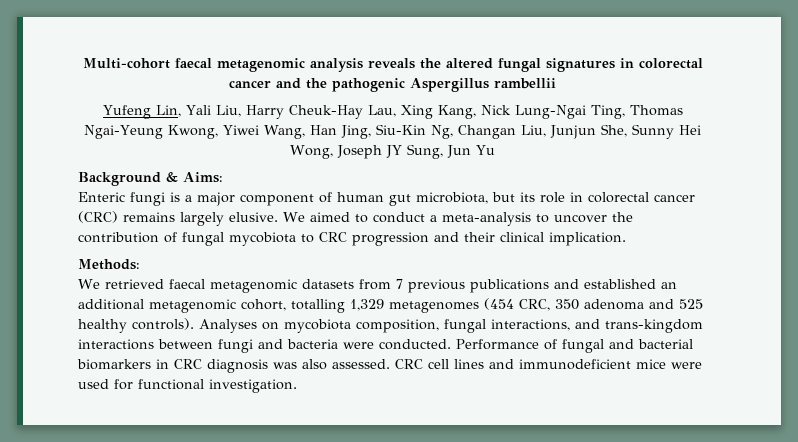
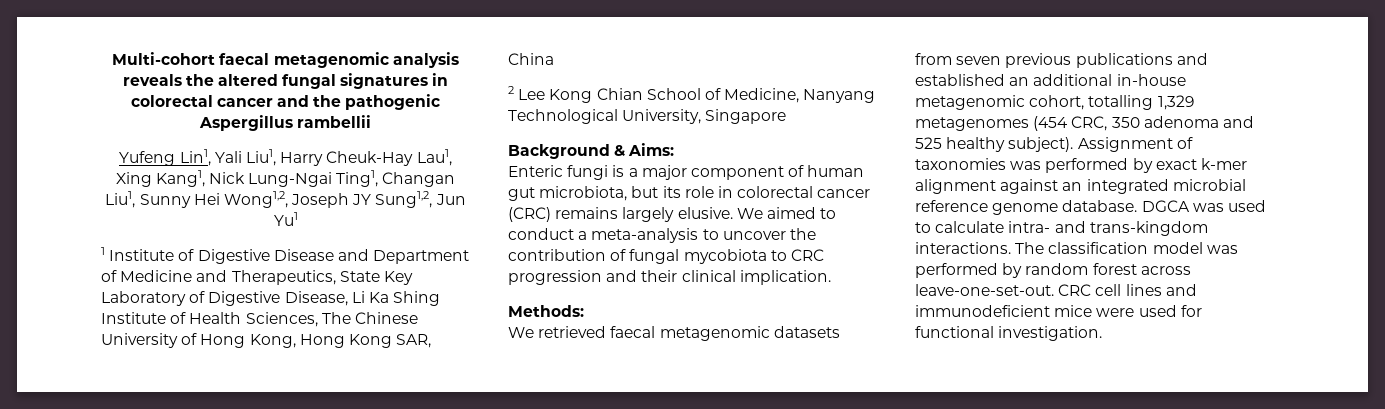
- Yufeng Lin, Yali Liu, Harry Cheuk-Hay Lau, Xing Kang, Nick Lung-Ngai Ting, Thomas Ngai-Yeung Kwong, Yiwei Wang, Han Jing, Siu-Kin Ng, Changan Liu, Junjun She, Sunny Hei Wong, Joseph JY Sung, Jun Yu
+ Yufeng Lin1, Yali Liu1, Harry Cheuk-Hay Lau1, Xing Kang1, Nick Lung-Ngai Ting1, Changan Liu1, Sunny Hei Wong1,2, Joseph JY Sung1,2, Jun Yu1
+ 1 Institute of Digestive Disease and Department of Medicine and Therapeutics, State Key Laboratory of Digestive Disease, Li Ka Shing Institute of Health Sciences, The Chinese University of Hong Kong, Hong Kong SAR, China
+ 2 Lee Kong Chian School of Medicine, Nanyang Technological University, Singapore
- We retrieved faecal metagenomic datasets from 7 previous publications and established an additional metagenomic cohort, totalling 1,329 metagenomes (454 CRC, 350 adenoma and 525 healthy controls). Analyses on mycobiota composition, fungal interactions, and trans-kingdom interactions between fungi and bacteria were conducted. Performance of fungal and bacterial biomarkers in CRC diagnosis was also assessed.
+ We retrieved faecal metagenomic datasets from seven previous publications and established an additional in-house metagenomic cohort, totalling 1,329 metagenomes (454 CRC, 350 adenoma and 525 healthy subject). Assignment of taxonomies was performed by exact k-mer alignment against an integrated microbial reference genome database. DGCA was used to calculate intra- and trans-kingdom interactions. The classification model was performed by random forest across leave-one-set-out.

